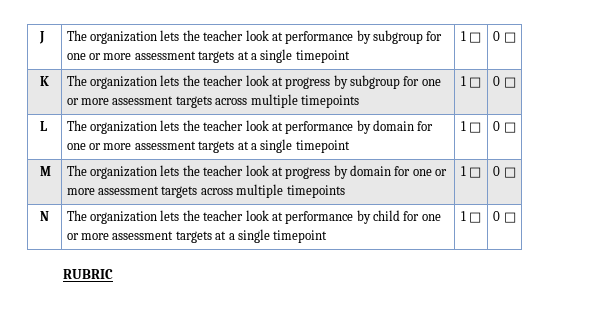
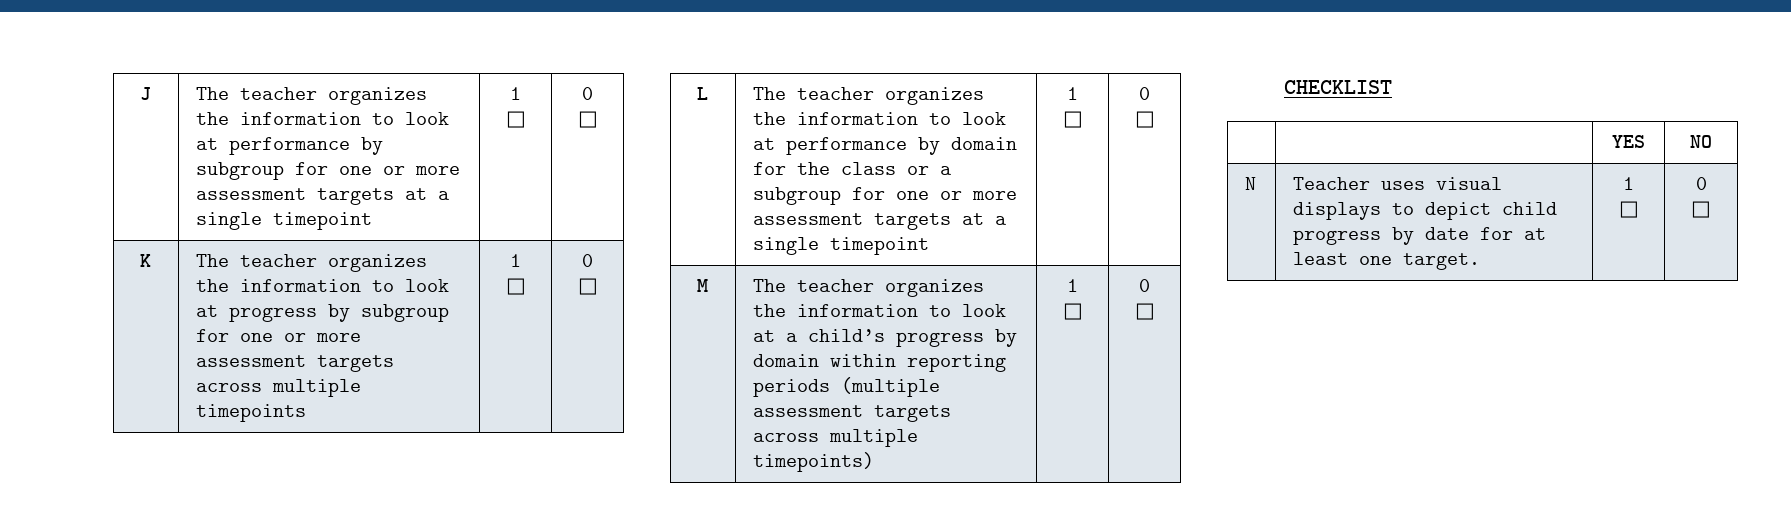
- J | The organization lets the teacher look at performance by subgroup for one or more assessment targets at a single timepoint | 1 □ | 0 □
+ J | The teacher organizes the information to look at performance by subgroup for one or more assessment targets at a single timepoint | 1 □ | 0 □
- K | The organization lets the teacher look at progress by subgroup for one or more assessment targets across multiple timepoints | 1 □ | 0 □
+ K | The teacher organizes the information to look at progress by subgroup for one or more assessment targets across multiple timepoints | 1 □ | 0 □
- L | The organization lets the teacher look at performance by domain for one or more assessment targets at a single timepoint | 1 □ | 0 □
+ L | The teacher organizes the information to look at performance by domain for the class or a subgroup for one or more assessment targets at a single timepoint | 1 □ | 0 □
- M | The organization lets the teacher look at progress by domain for one or more assessment targets across multiple timepoints | 1 □ | 0 □
- N | The organization lets the teacher look at performance by child for one or more assessment targets at a single timepoint | 1 □ | 0 □
- RUBRIC
+ M | The teacher organizes the information to look at a child’s progress by domain within reporting periods (multiple assessment targets across multiple timepoints) | 1 □ | 0 □
+ CHECKLIST
+ | | YES | NO
+ N | Teacher uses visual displays to depict child progress by date for at least one target. | 1 □ | 0 □

